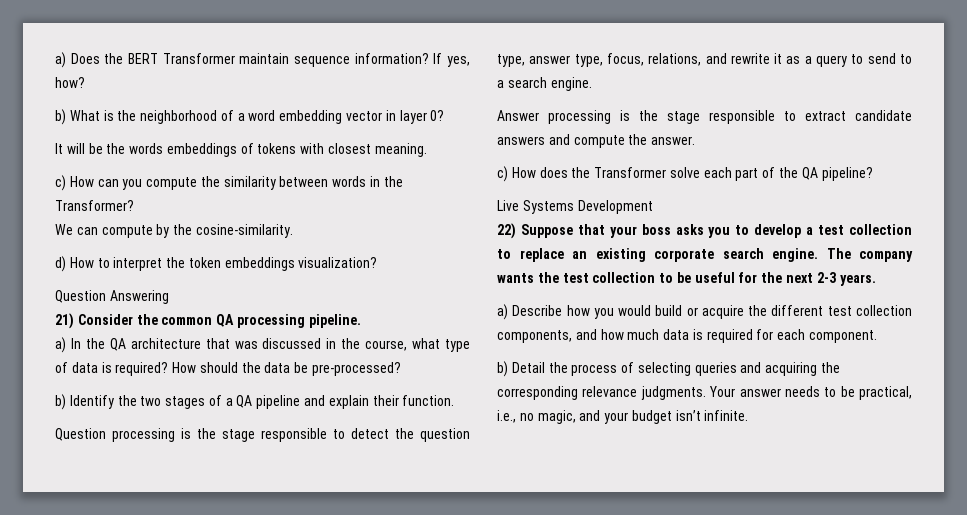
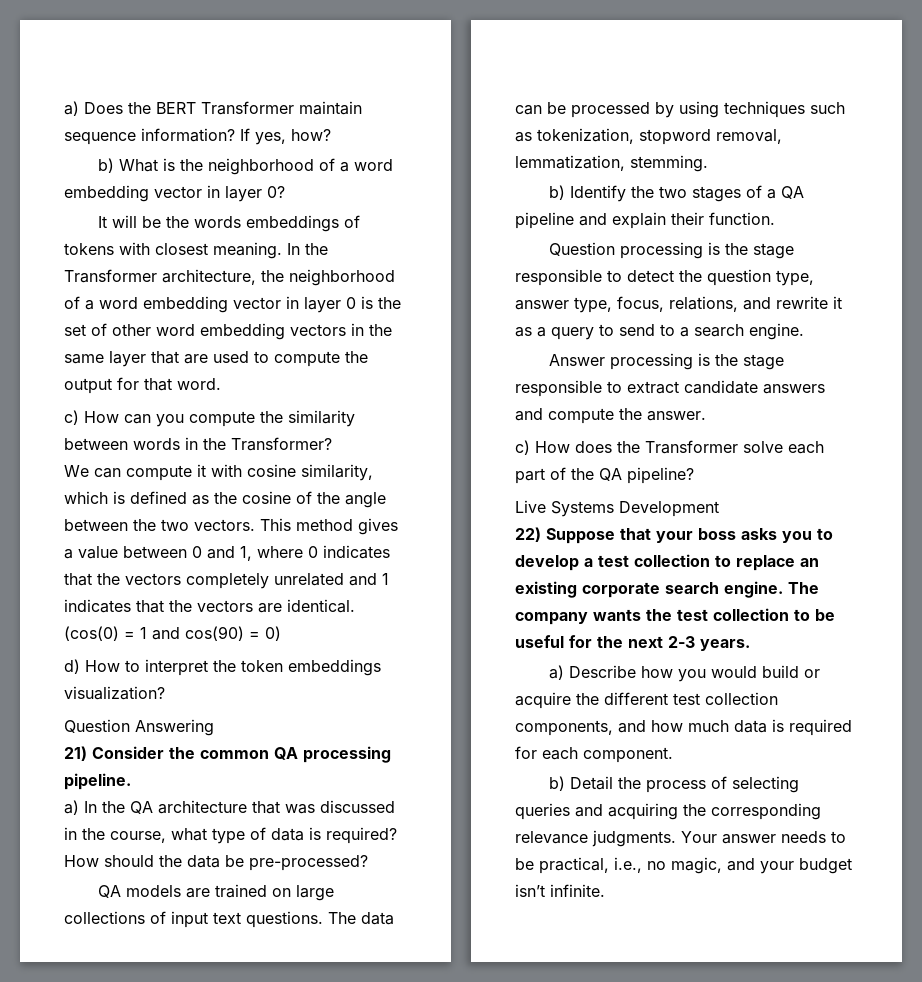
+ In the Transformer architecture, the neighborhood of a word embedding vector in layer 0 is the set of other word embedding vectors in the same layer that are used to compute the output for that word.
- We can compute by the cosine-similarity.
+ We can compute it with cosine similarity, which is defined as the cosine of the angle between the two vectors. This method gives a value between 0 and 1, where 0 indicates that the vectors completely unrelated and 1 indicates that the vectors are identical. (cos(0) = 1 and cos(90) = 0)
+ QA models are trained on large collections of input text questions. The data can be processed by using techniques such as tokenization, stopword removal, lemmatization, stemming.

